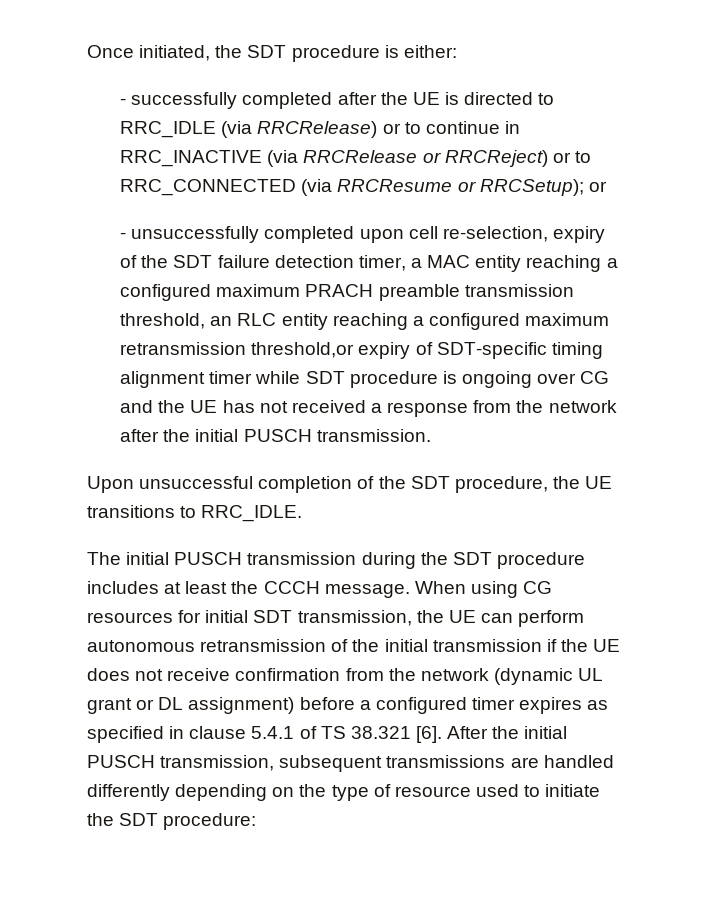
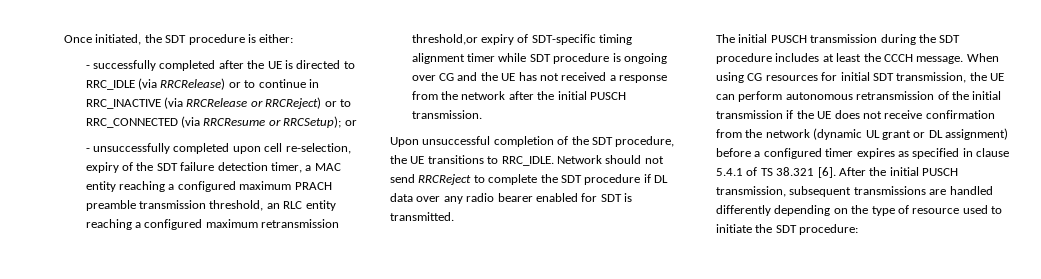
+ Network should not send RRCReject to complete the SDT procedure if DL data over any radio bearer enabled for SDT is transmitted.

